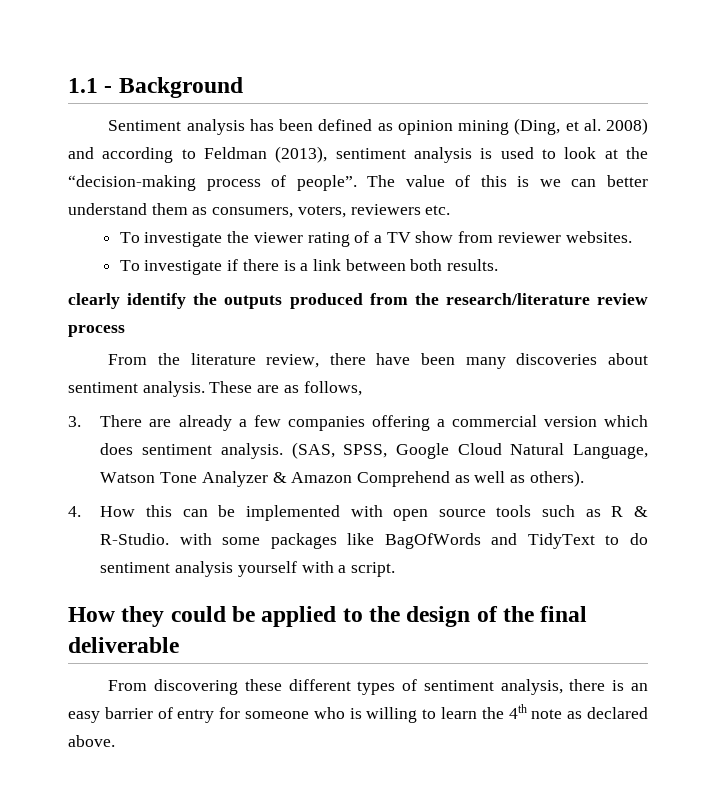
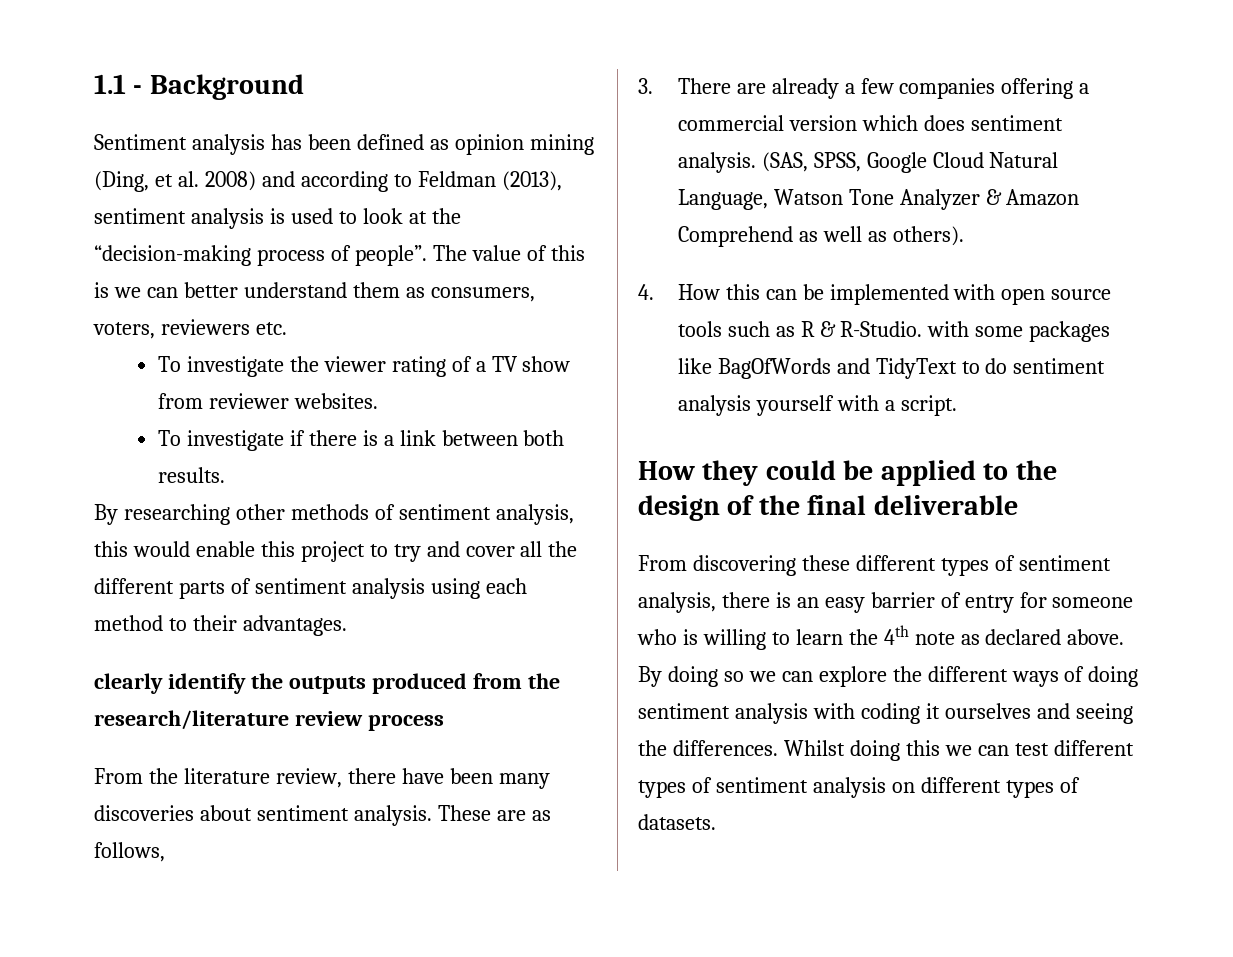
+ By researching other methods of sentiment analysis, this would enable this project to try and cover all the different parts of sentiment analysis using each method to their advantages.
+ By doing so we can explore the different ways of doing sentiment analysis with coding it ourselves and seeing the differences. Whilst doing this we can test different types of sentiment analysis on different types of datasets.

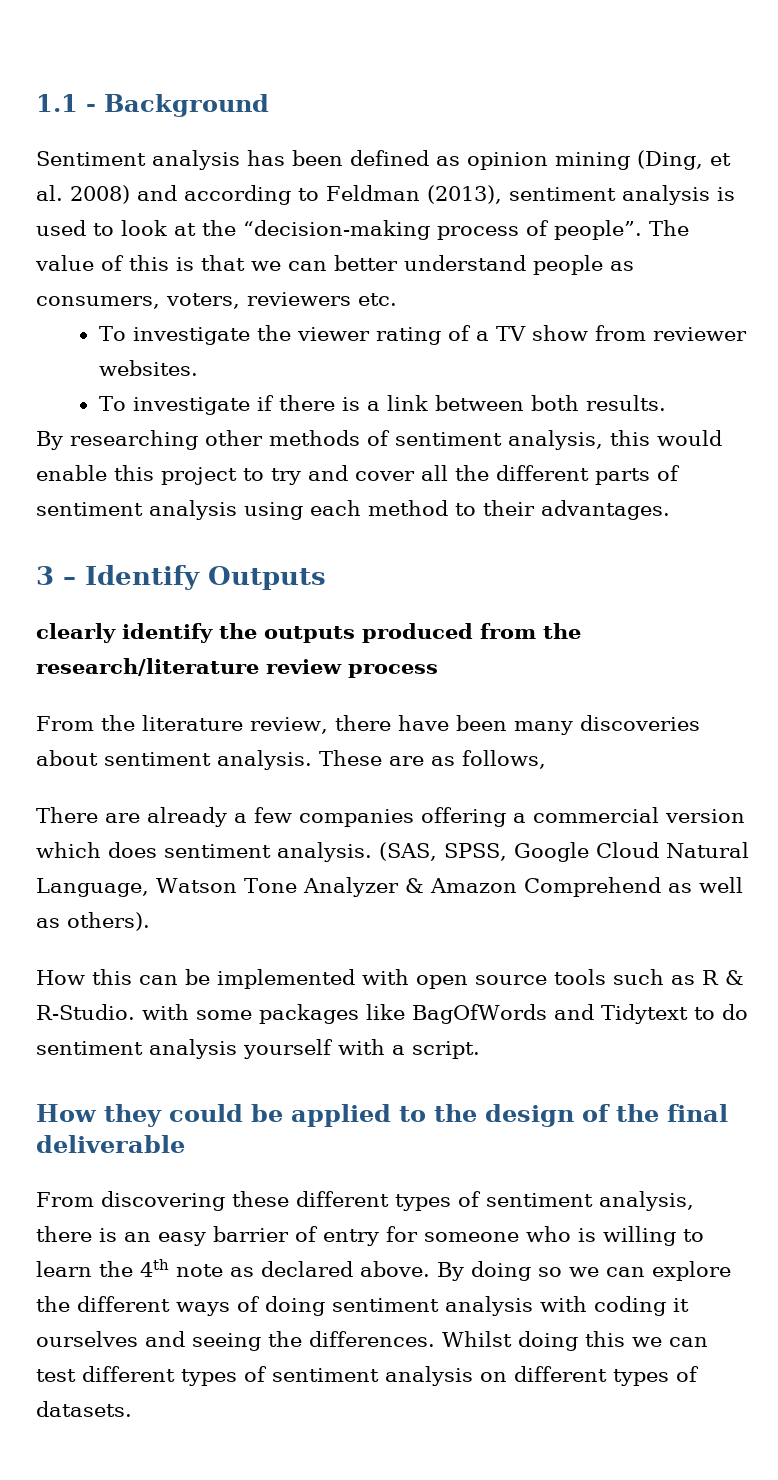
- The value of this is we can better understand them as consumers, voters, reviewers etc.
+ The value of this is that we can better understand people as consumers, voters, reviewers etc.
+ 3 – Identify Outputs
- 3. There are already a few companies offering a commercial version which does sentiment analysis.
+ There are already a few companies offering a commercial version which does sentiment analysis.
- 4. How this can be implemented with open source tools such as R & R-Studio. with some packages like BagOfWords and TidyText to do sentiment analysis yourself with a script.
+ How this can be implemented with open source tools such as R & R-Studio. with some packages like BagOfWords and Tidytext to do sentiment analysis yourself with a script.

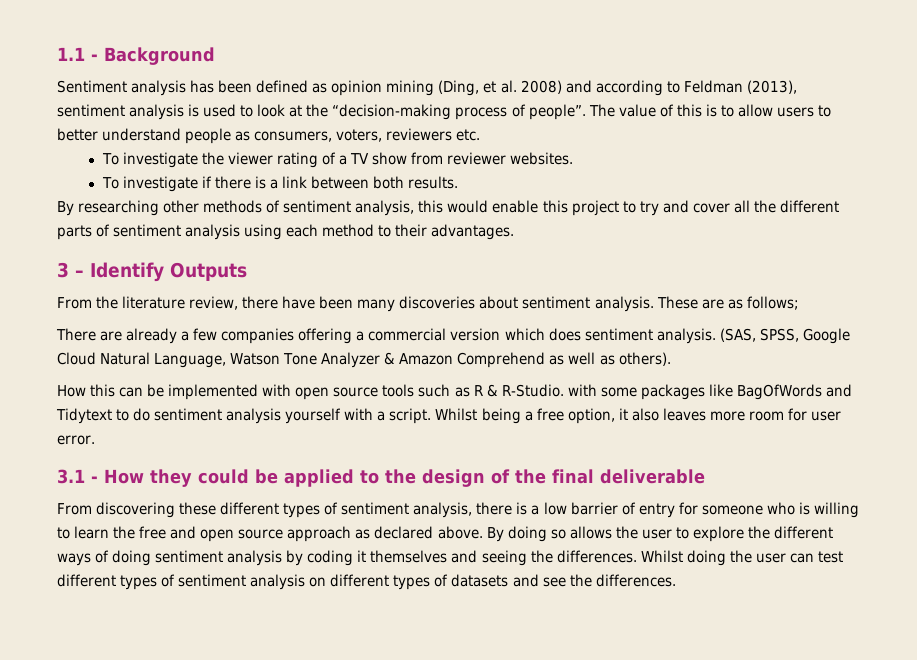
- The value of this is that we can better understand people as consumers, voters, reviewers etc.
+ The value of this is to allow users to better understand people as consumers, voters, reviewers etc.
- clearly identify the outputs produced from the research/literature review process
- These are as follows,
+ These are as follows;
- How this can be implemented with open source tools such as R & R-Studio. with some packages like BagOfWords and Tidytext to do sentiment analysis yourself with a script.
- How they could be applied to the design of the final deliverable
+ How this can be implemented with open source tools such as R & R-Studio. with some packages like BagOfWords and Tidytext to do sentiment analysis yourself with a script. Whilst being a free option, it also leaves more room for user error.
+ 3.1 - How they could be applied to the design of the final deliverable
- From discovering these different types of sentiment analysis, there is an easy barrier of entry for someone who is willing to learn the 4th note as declared above.
+ From discovering these different types of sentiment analysis, there is a low barrier of entry for someone who is willing to learn the free and open source approach as declared above.
- By doing so we can explore the different ways of doing sentiment analysis with coding it ourselves and seeing the differences.
+ By doing so allows the user to explore the different ways of doing sentiment analysis by coding it themselves and seeing the differences.
- Whilst doing this we can test different types of sentiment analysis on different types of datasets.
+ Whilst doing the user can test different types of sentiment analysis on different types of datasets and see the differences.

